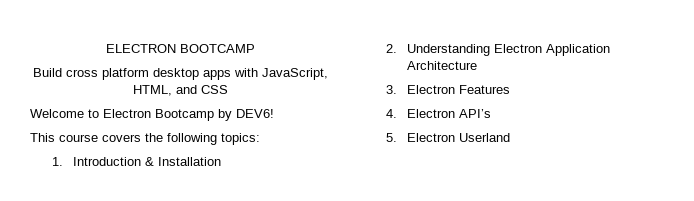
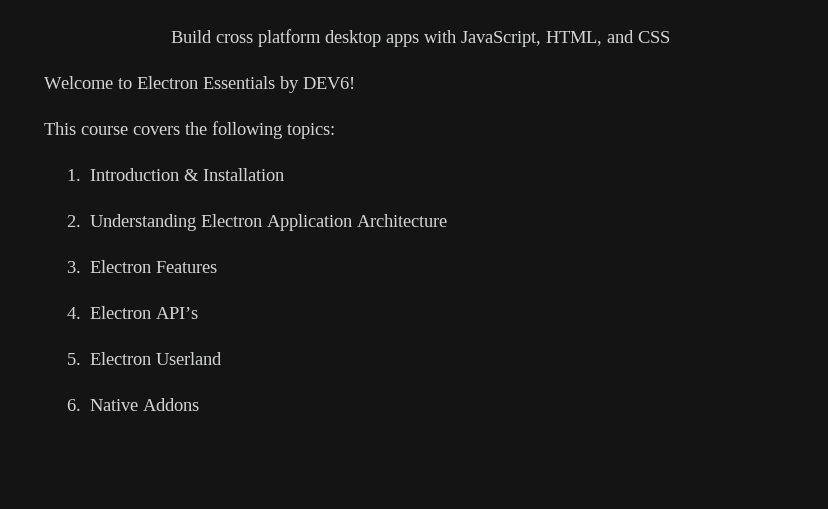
- ELECTRON BOOTCAMP
- Welcome to Electron Bootcamp by DEV6!
+ Welcome to Electron Essentials by DEV6!
+ 6. Native Addons

